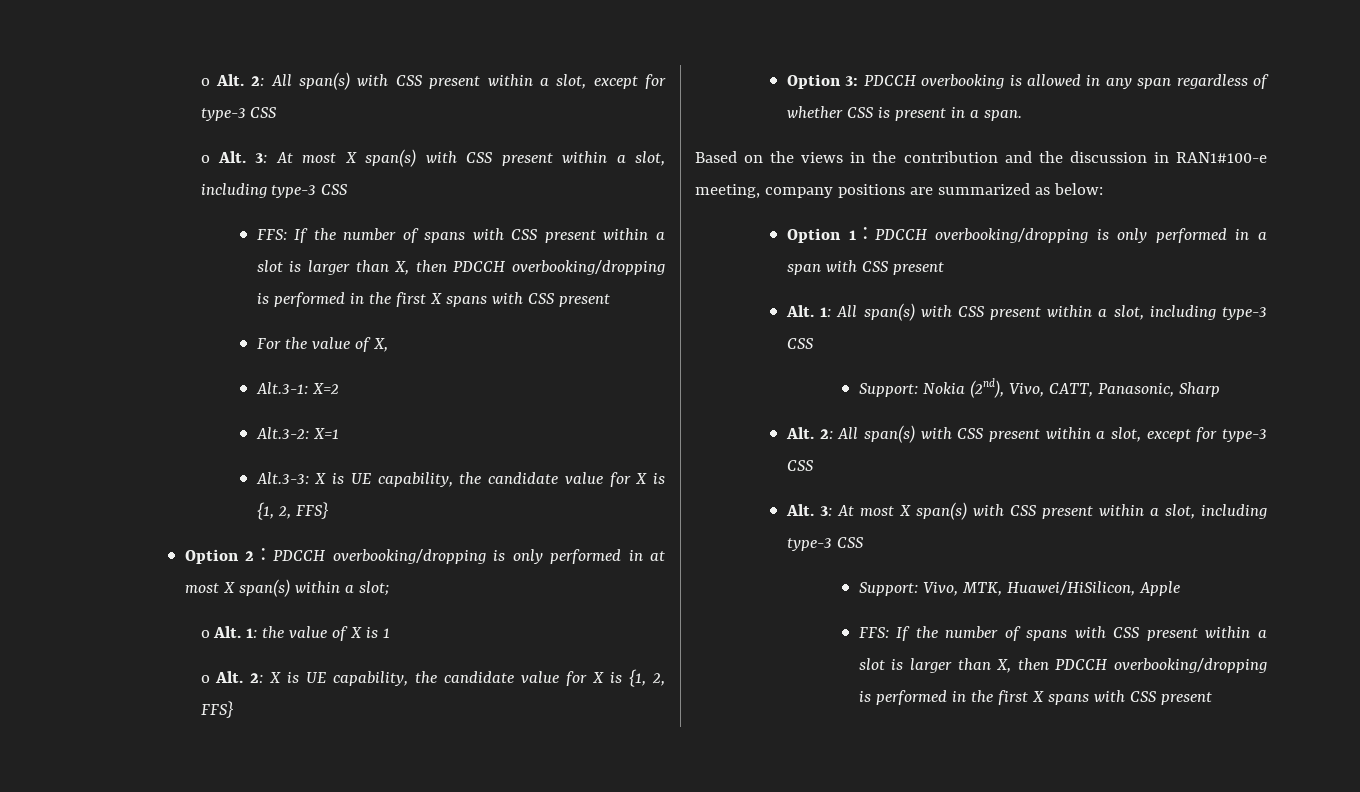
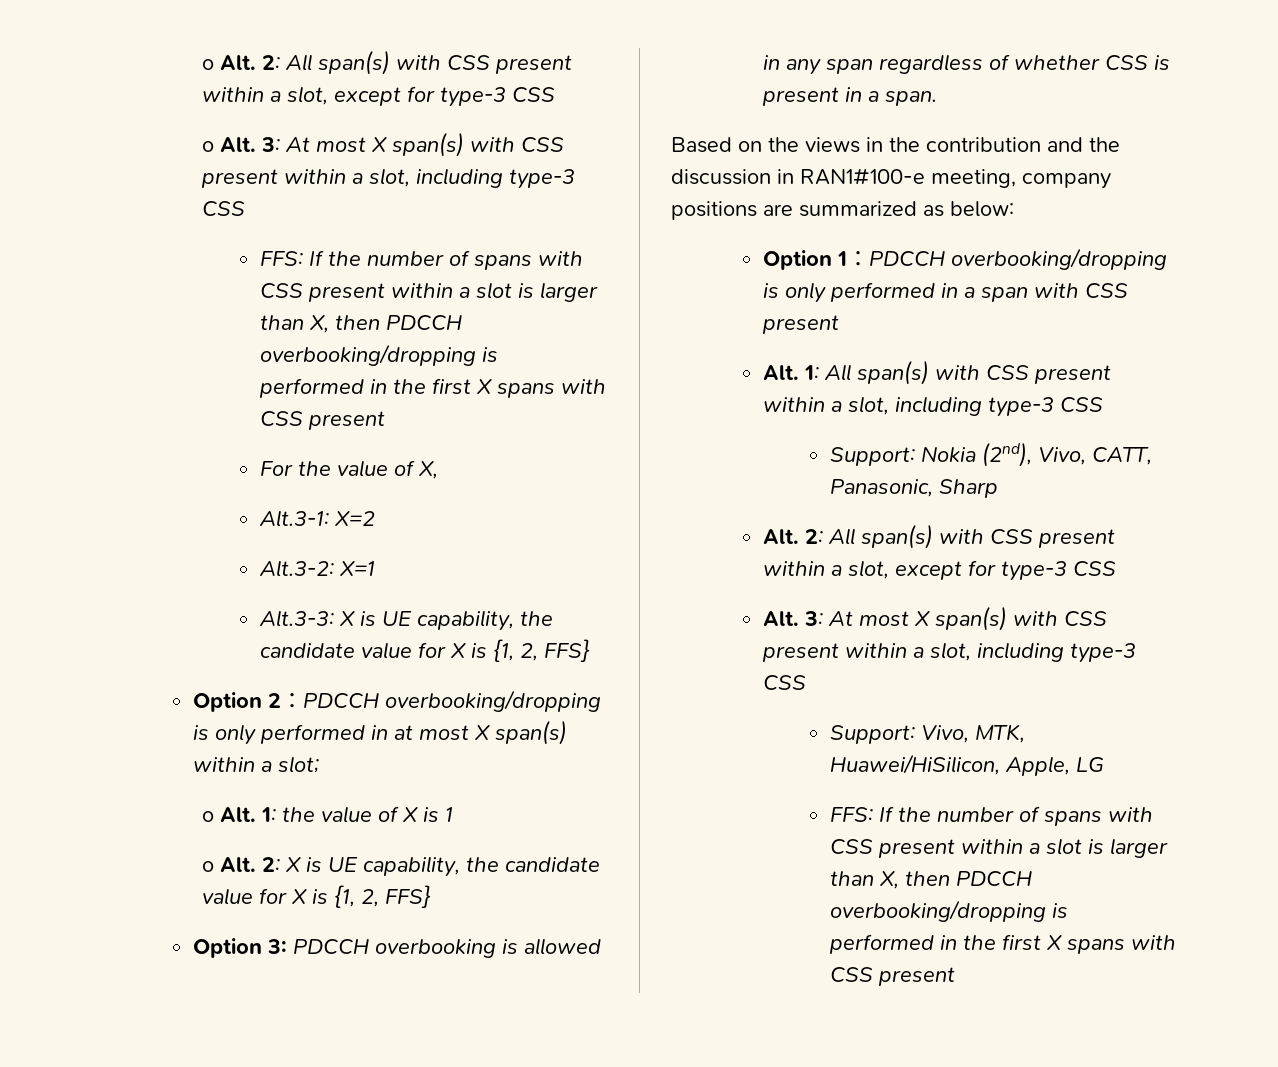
- Support: Vivo, MTK, Huawei/HiSilicon, Apple
+ Support: Vivo, MTK, Huawei/HiSilicon, Apple, LG

